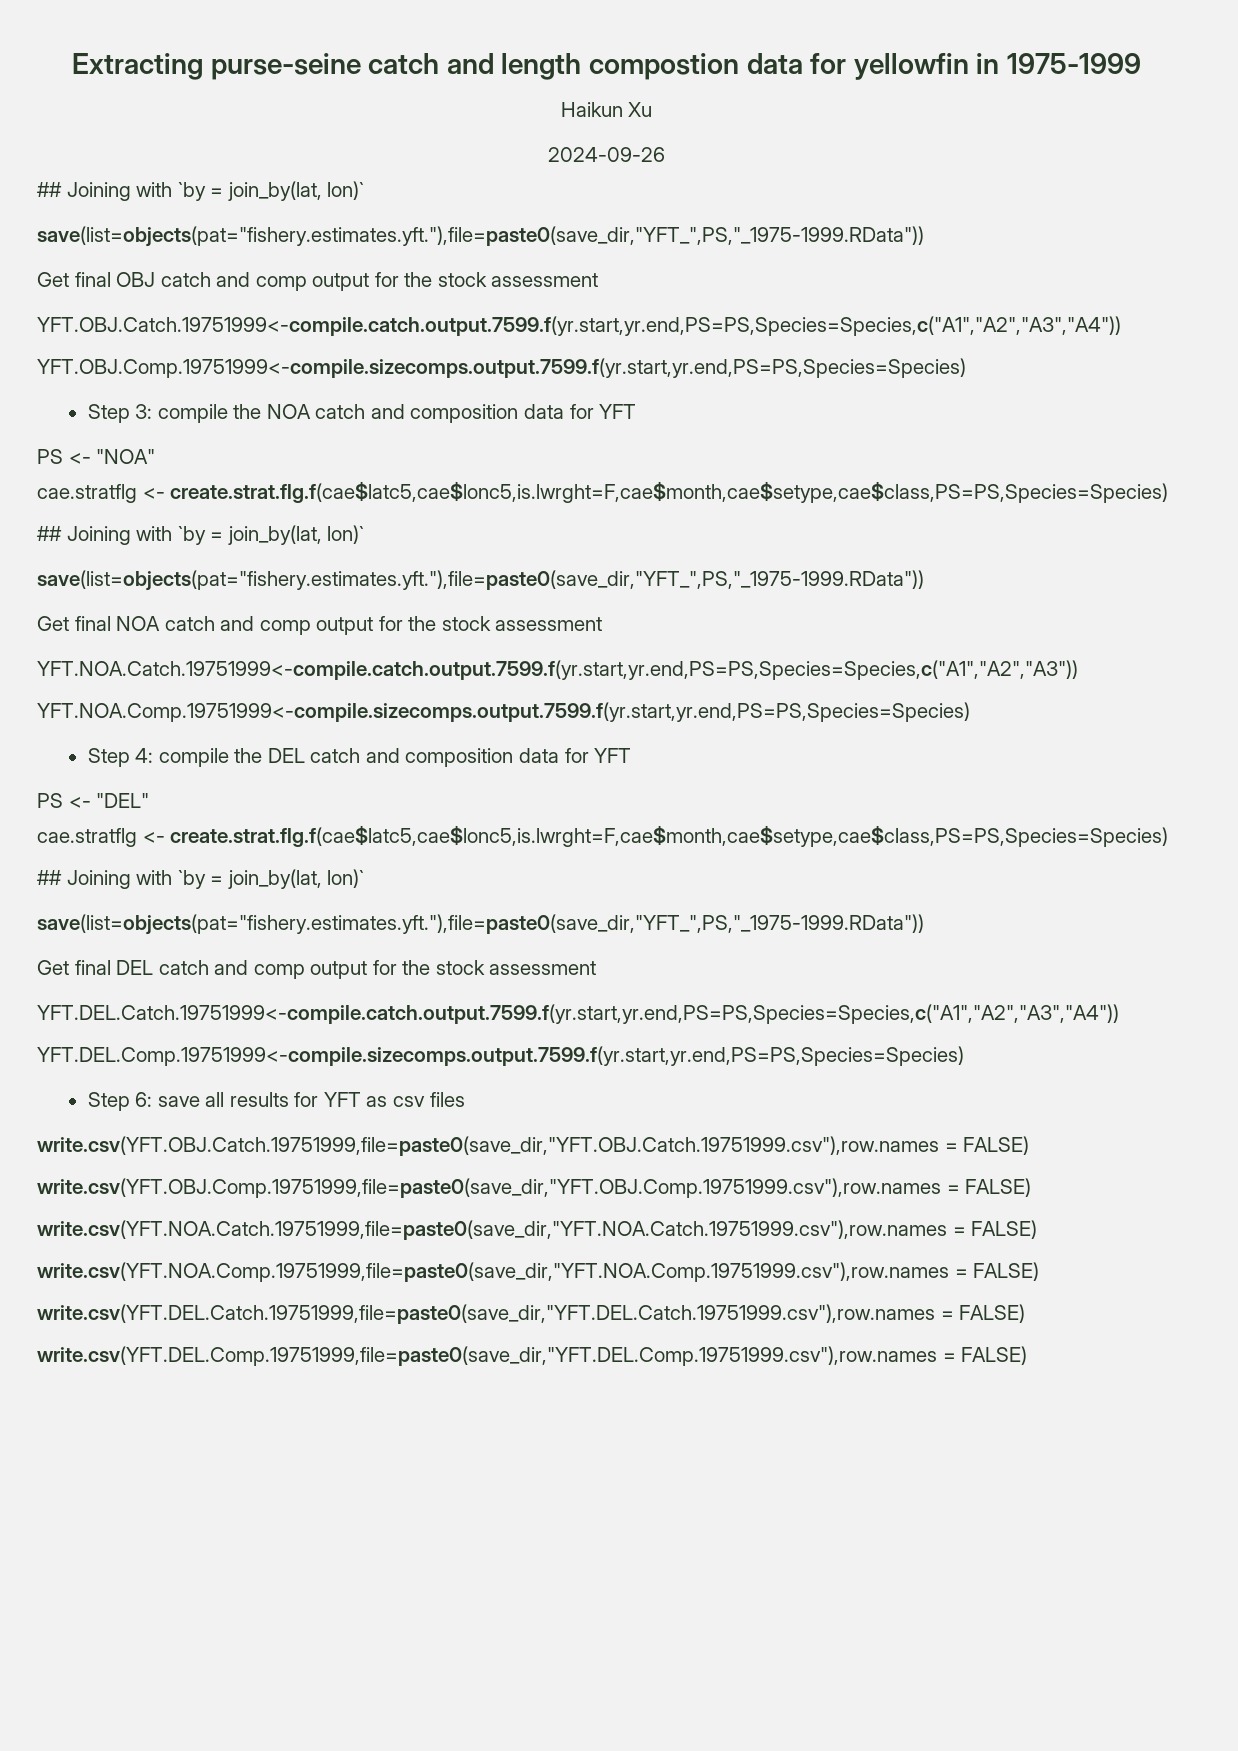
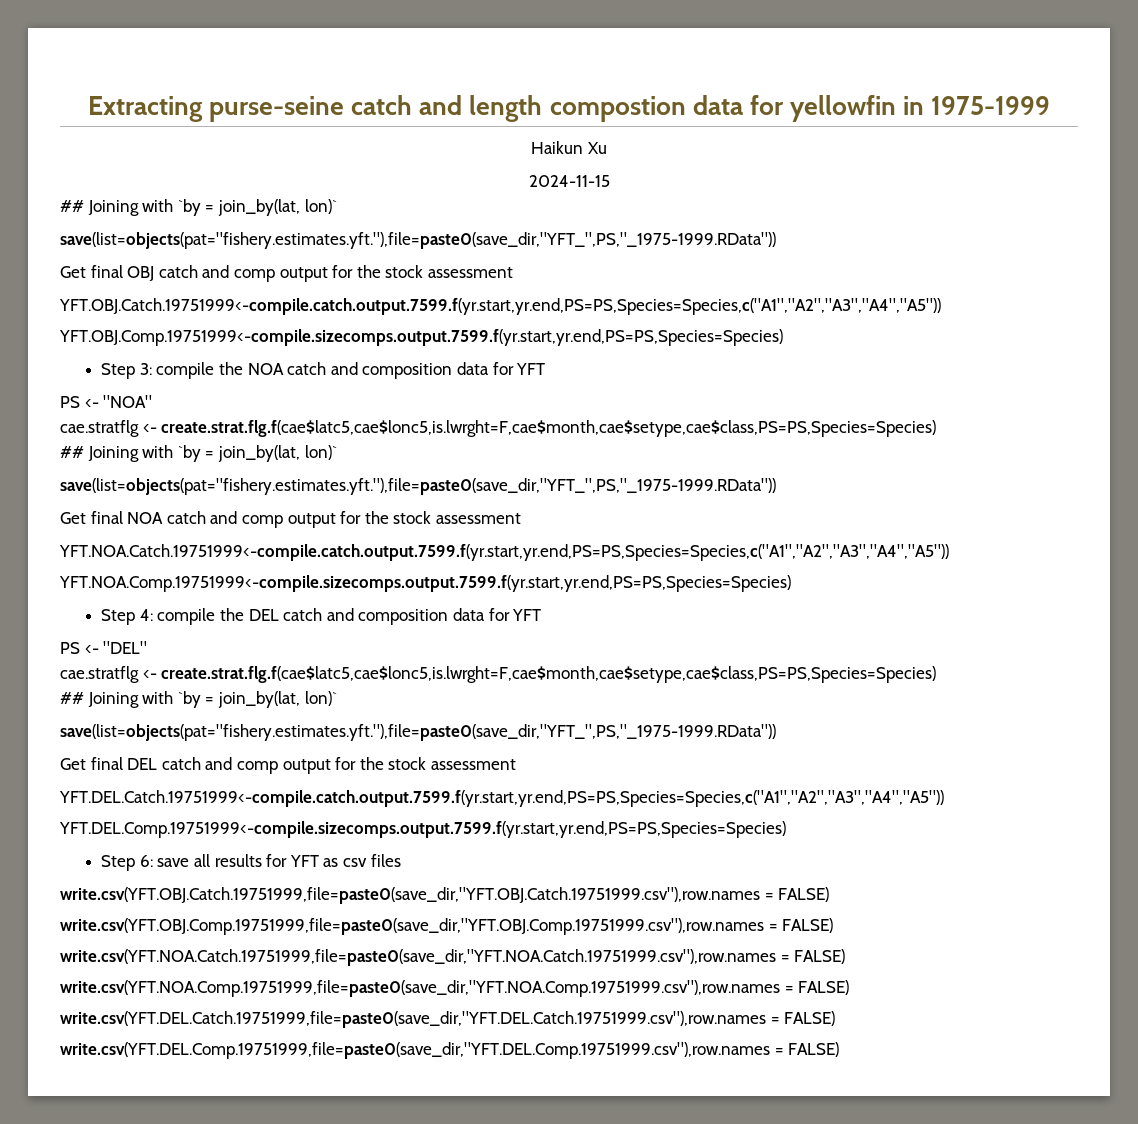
- 2024-09-26
+ 2024-11-15
- YFT.OBJ.Catch.19751999<-compile.catch.output.7599.f(yr.start,yr.end,PS=PS,Species=Species,c("A1","A2","A3","A4"))
+ YFT.OBJ.Catch.19751999<-compile.catch.output.7599.f(yr.start,yr.end,PS=PS,Species=Species,c("A1","A2","A3","A4","A5"))
- YFT.NOA.Catch.19751999<-compile.catch.output.7599.f(yr.start,yr.end,PS=PS,Species=Species,c("A1","A2","A3"))
+ YFT.NOA.Catch.19751999<-compile.catch.output.7599.f(yr.start,yr.end,PS=PS,Species=Species,c("A1","A2","A3","A4","A5"))
- YFT.DEL.Catch.19751999<-compile.catch.output.7599.f(yr.start,yr.end,PS=PS,Species=Species,c("A1","A2","A3","A4"))
+ YFT.DEL.Catch.19751999<-compile.catch.output.7599.f(yr.start,yr.end,PS=PS,Species=Species,c("A1","A2","A3","A4","A5"))

